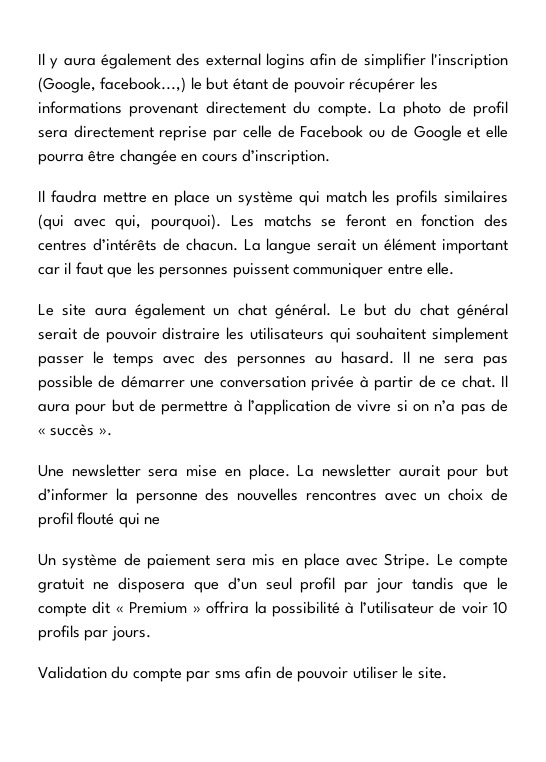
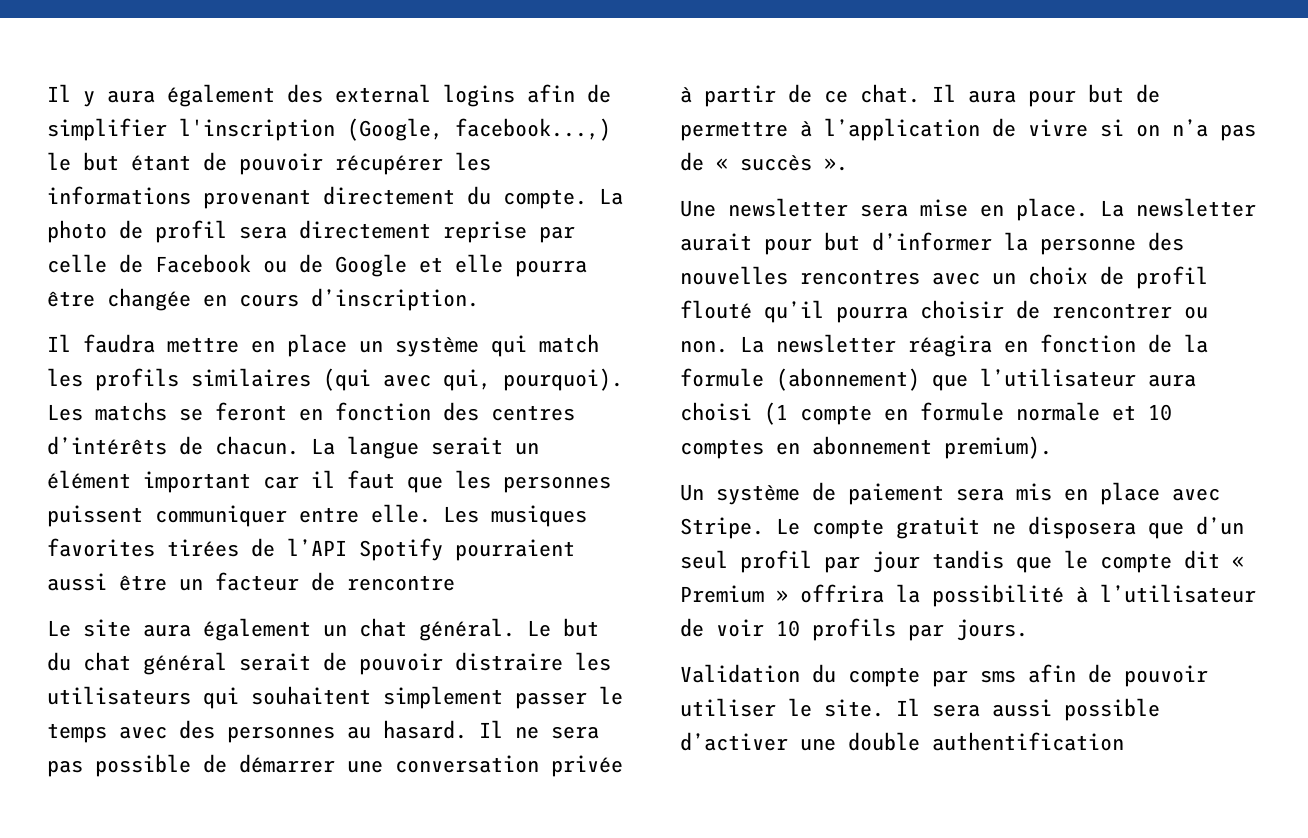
+ Les musiques favorites tirées de l’API Spotify pourraient aussi être un facteur de rencontre
- La newsletter aurait pour but d’informer la personne des nouvelles rencontres avec un choix de profil flouté qui ne
+ La newsletter aurait pour but d’informer la personne des nouvelles rencontres avec un choix de profil flouté qu’il pourra choisir de rencontrer ou non. La newsletter réagira en fonction de la formule (abonnement) que l’utilisateur aura choisi (1 compte en formule normale et 10 comptes en abonnement premium).
+ Il sera aussi possible d’activer une double authentification

